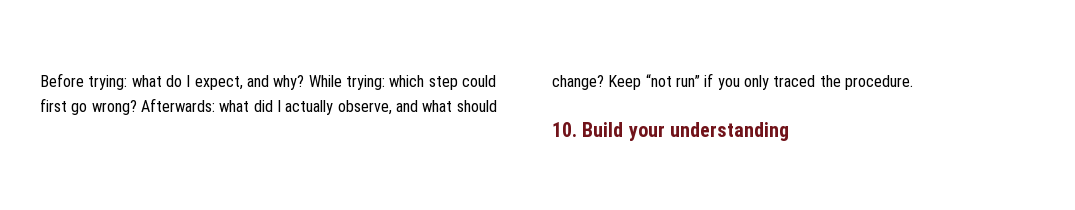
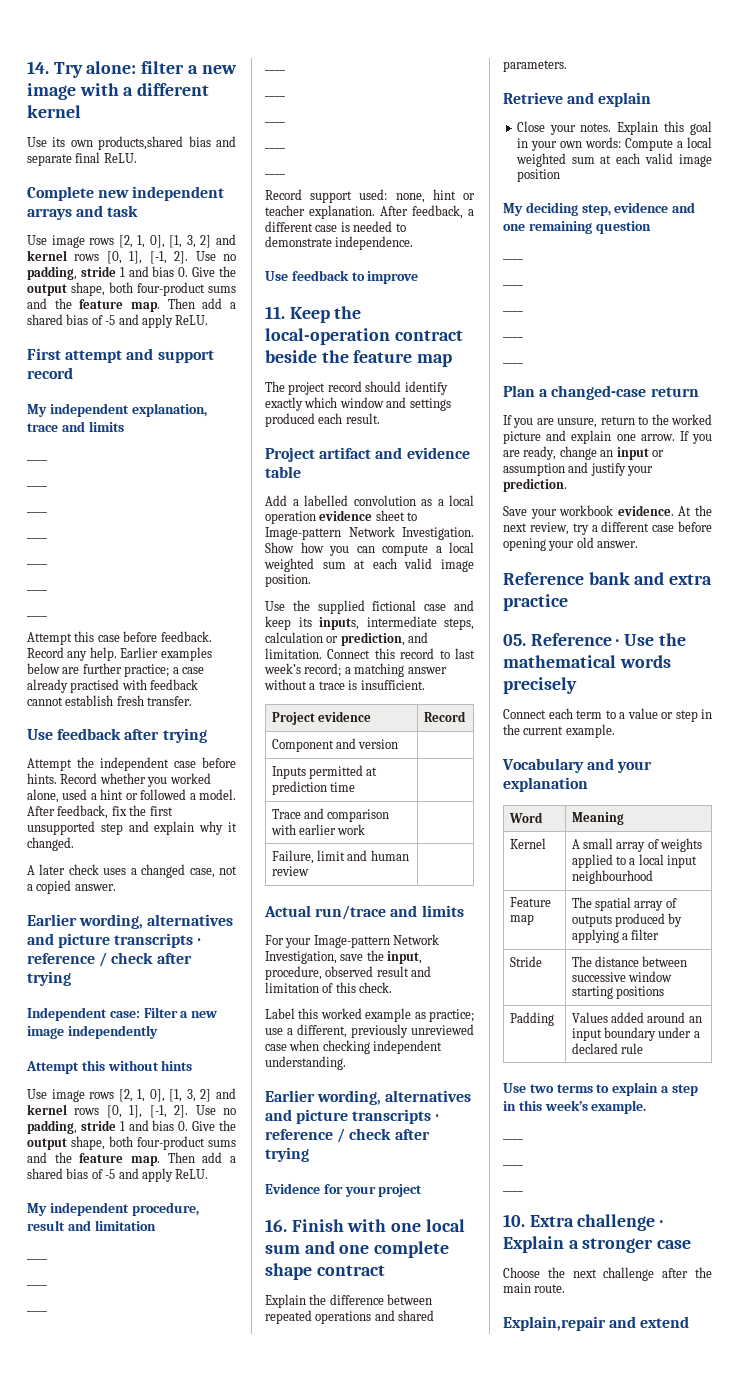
- Before trying: what do I expect, and why? While trying: which step could first go wrong? Afterwards: what did I actually observe, and what should change? Keep “not run” if you only traced the procedure.
- 10. Build your understanding
+ 14. Try alone: filter a new image with a different kernel
+ Use its own products,shared bias and separate final ReLU.
+ Complete new independent arrays and task
+ Use image rows [2, 1, 0], [1, 3, 2] and kernel rows [0, 1], [-1, 2]. Use no padding, stride 1 and bias 0. Give the output shape, both four-product sums and the feature map. Then add a shared bias of -5 and apply ReLU.
+ First attempt and support record
+ My independent explanation, trace and limits
+ ____
+ ____
+ ____
+ ____
+ ____
+ ____
+ ____
+ Attempt this case before feedback. Record any help. Earlier examples below are further practice; a case already practised with feedback cannot establish fresh transfer.
+ Use feedback after trying
+ Attempt the independent case before hints. Record whether you worked alone, used a hint or followed a model. After feedback, fix the first unsupported step and explain why it changed.
+ A later check uses a changed case, not a copied answer.
+ Earlier wording, alternatives and picture transcripts · reference / check after trying
+ Independent case: Filter a new image independently
+ Attempt this without hints
+ Use image rows [2, 1, 0], [1, 3, 2] and kernel rows [0, 1], [-1, 2]. Use no padding, stride 1 and bias 0. Give the output shape, both four-product sums and the feature map. Then add a shared bias of -5 and apply ReLU.
+ My independent procedure, result and limitation
+ ____
+ ____
+ ____
+ ____
+ ____
+ ____
+ ____
+ ____
+ Record support used: none, hint or teacher explanation. After feedback, a different case is needed to demonstrate independence.
+ Use feedback to improve
+ 11. Keep the local-operation contract beside the feature map
+ The project record should identify exactly which window and settings produced each result.
+ Project artifact and evidence table
+ Add a labelled convolution as a local operation evidence sheet to Image-pattern Network Investigation. Show how you can compute a local weighted sum at each valid image position.
+ Use the supplied fictional case and keep its inputs, intermediate steps, calculation or prediction, and limitation. Connect this record to last week’s record; a matching answer without a trace is insufficient.
+ Project evidence | Record
+ Component and version |
+ Inputs permitted at prediction time |
+ Trace and comparison with earlier work |
+ Failure, limit and human review |
+ Actual run/trace and limits
+ For your Image-pattern Network Investigation, save the input, procedure, observed result and limitation of this check.
+ Label this worked example as practice; use a different, previously unreviewed case when checking independent understanding.
+ Earlier wording, alternatives and picture transcripts · reference / check after trying
+ Evidence for your project
+ 16. Finish with one local sum and one complete shape contract
+ Explain the difference between repeated operations and shared parameters.
+ Retrieve and explain
+ Close your notes. Explain this goal in your own words: Compute a local weighted sum at each valid image position
+ My deciding step, evidence and one remaining question
+ ____
+ ____
+ ____
+ ____
+ ____
+ Plan a changed-case return
+ If you are unsure, return to the worked picture and explain one arrow. If you are ready, change an input or assumption and justify your prediction.
+ Save your workbook evidence. At the next review, try a different case before opening your old answer.
+ Reference bank and extra practice
+ 05. Reference · Use the mathematical words precisely
+ Connect each term to a value or step in the current example.
+ Vocabulary and your explanation
+ Word | Meaning
+ Kernel | A small array of weights applied to a local input neighbourhood
+ Feature map | The spatial array of outputs produced by applying a filter
+ Stride | The distance between successive window starting positions
+ Padding | Values added around an input boundary under a declared rule
+ Use two terms to explain a step in this week’s example.
+ ____
+ ____
+ ____
+ 10. Extra challenge · Explain a stronger case
+ Choose the next challenge after the main route.
+ Explain,repair and extend

